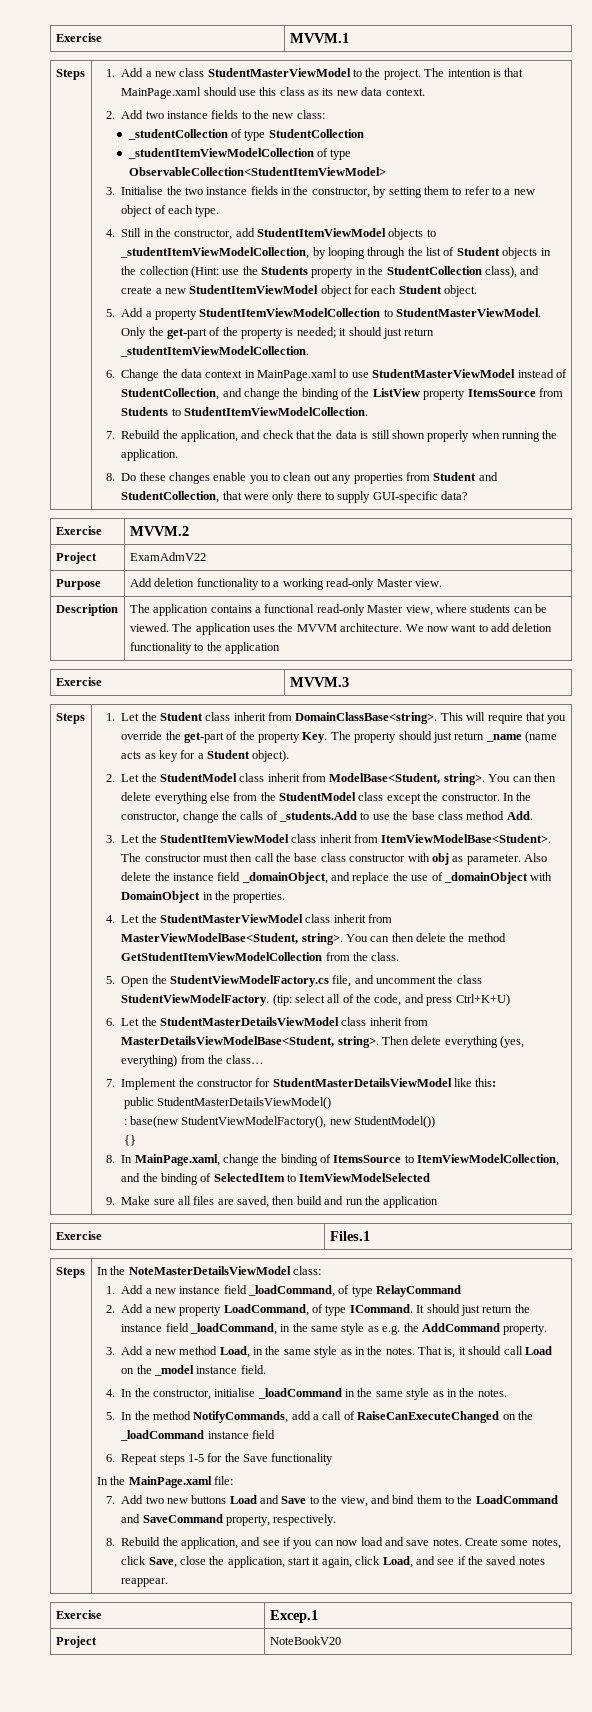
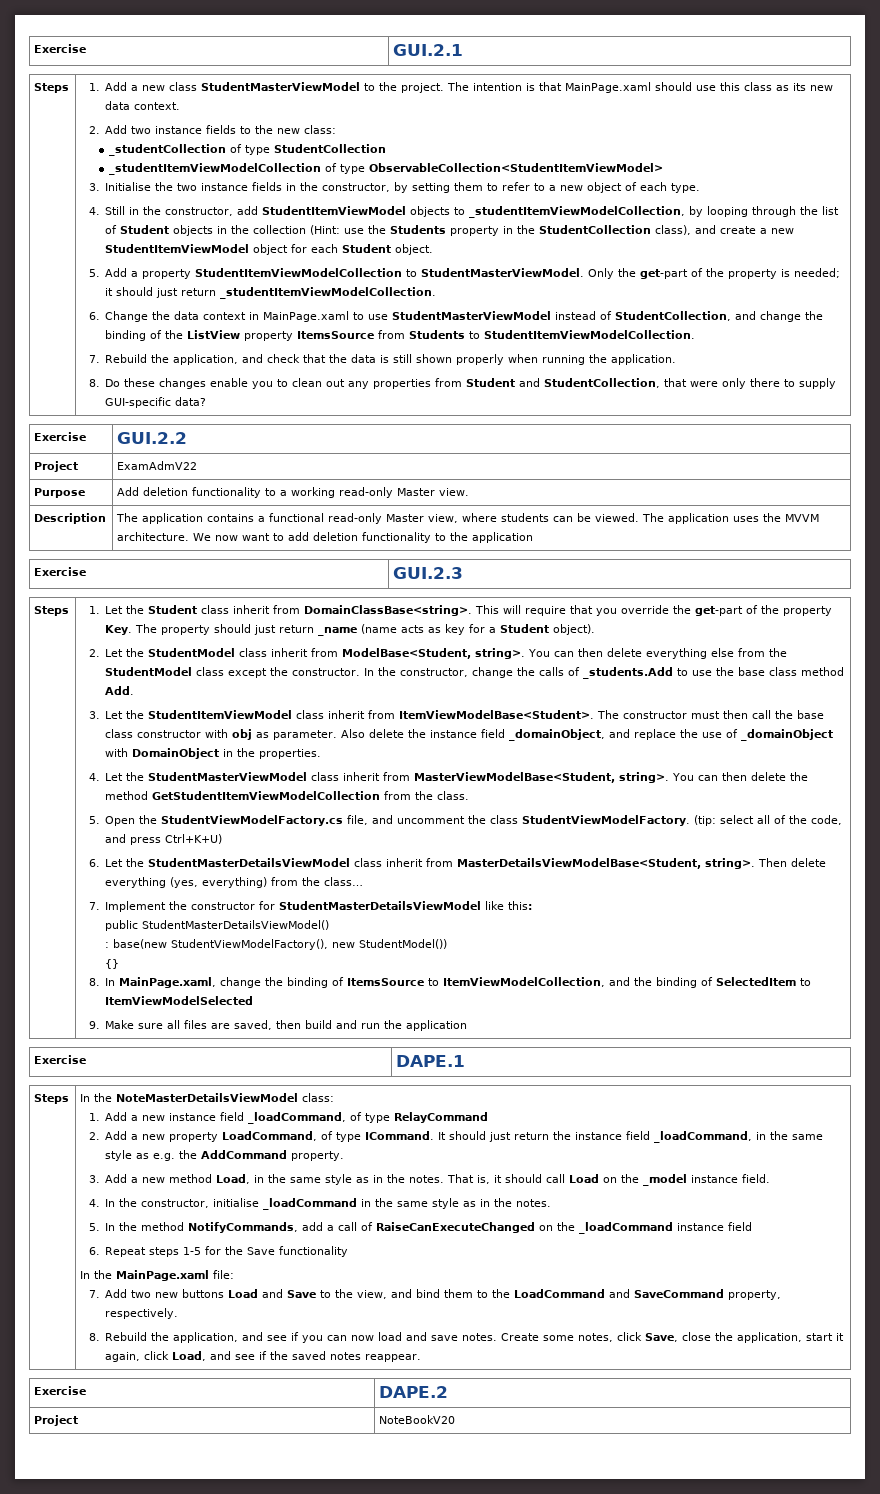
- Exercise | MVVM.1
+ Exercise | GUI.2.1
- Exercise | MVVM.2
+ Exercise | GUI.2.2
- Exercise | MVVM.3
+ Exercise | GUI.2.3
- Exercise | Files.1
+ Exercise | DAPE.1
- Exercise | Excep.1
+ Exercise | DAPE.2

